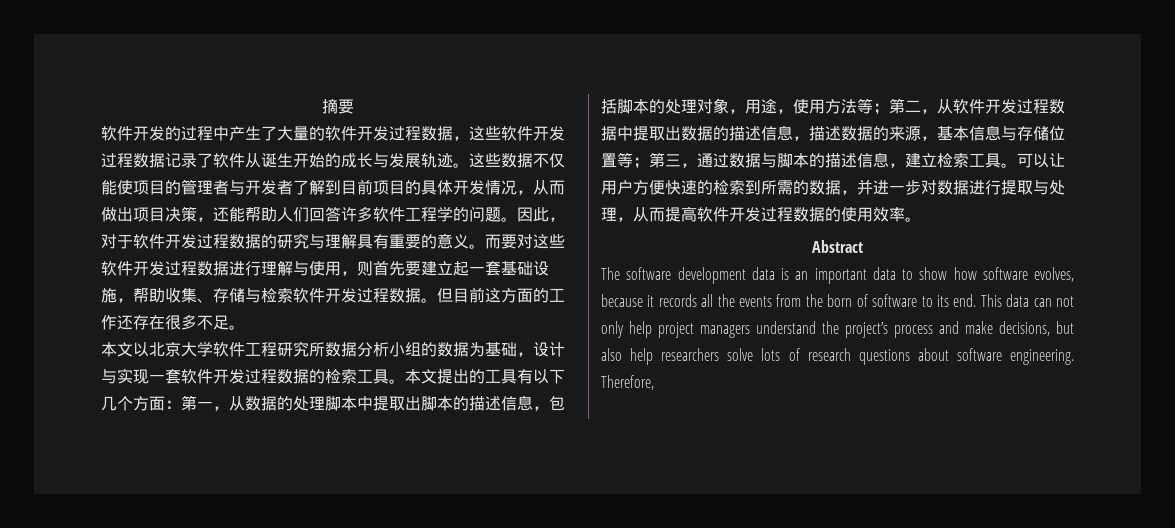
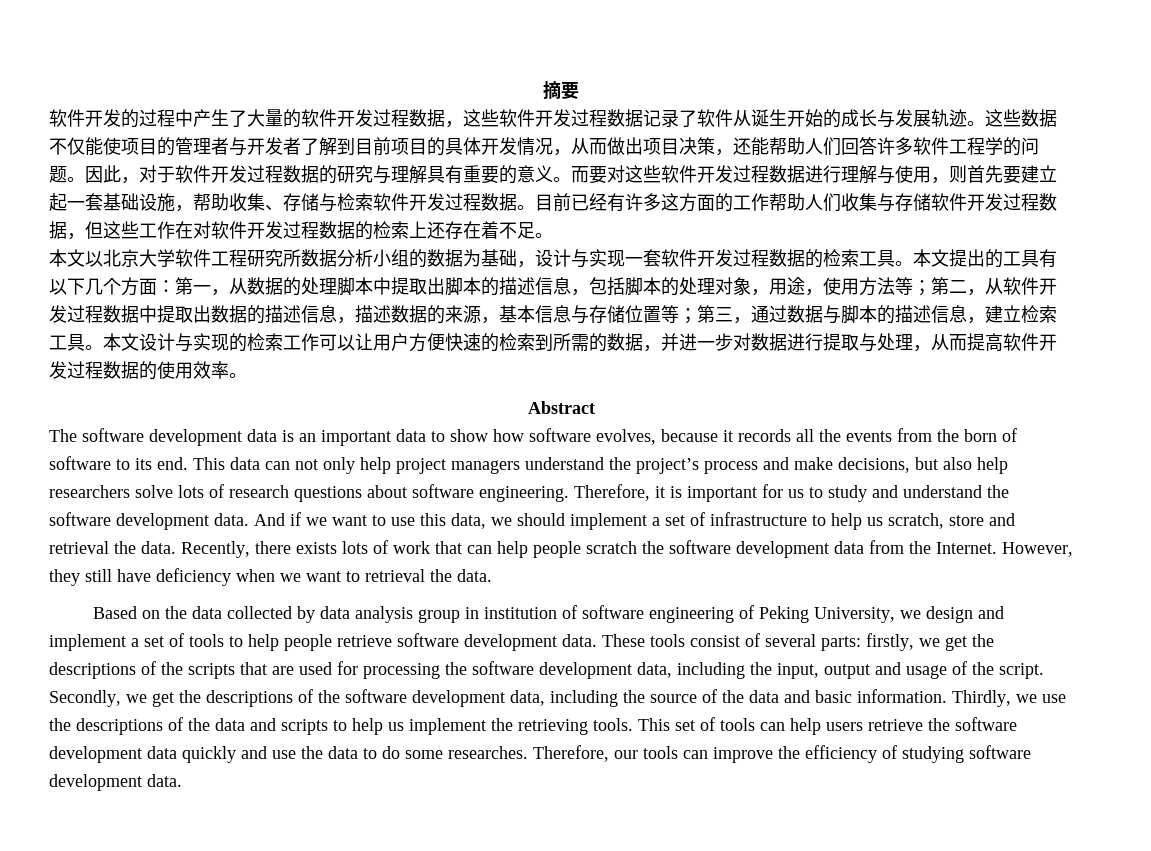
- 但目前这方面的工作还存在很多不足。
+ 目前已经有许多这方面的工作帮助人们收集与存储软件开发过程数据，但这些工作在对软件开发过程数据的检索上还存在着不足。
- 可以让用户方便快速的检索到所需的数据，并进一步对数据进行提取与处理，从而提高软件开发过程数据的使用效率。
+ 本文设计与实现的检索工作可以让用户方便快速的检索到所需的数据，并进一步对数据进行提取与处理，从而提高软件开发过程数据的使用效率。
- Therefore,
+ Therefore, it is important for us to study and understand the software development data. And if we want to use this data, we should implement a set of infrastructure to help us scratch, store and retrieval the data. Recently, there exists lots of work that can help people scratch the software development data from the Internet. However, they still have deficiency when we want to retrieval the data.
+ Based on the data collected by data analysis group in institution of software engineering of Peking University, we design and implement a set of tools to help people retrieve software development data. These tools consist of several parts: firstly, we get the descriptions of the scripts that are used for processing the software development data, including the input, output and usage of the script. Secondly, we get the descriptions of the software development data, including the source of the data and basic information. Thirdly, we use the descriptions of the data and scripts to help us implement the retrieving tools. This set of tools can help users retrieve the software development data quickly and use the data to do some researches. Therefore, our tools can improve the efficiency of studying software development data.

